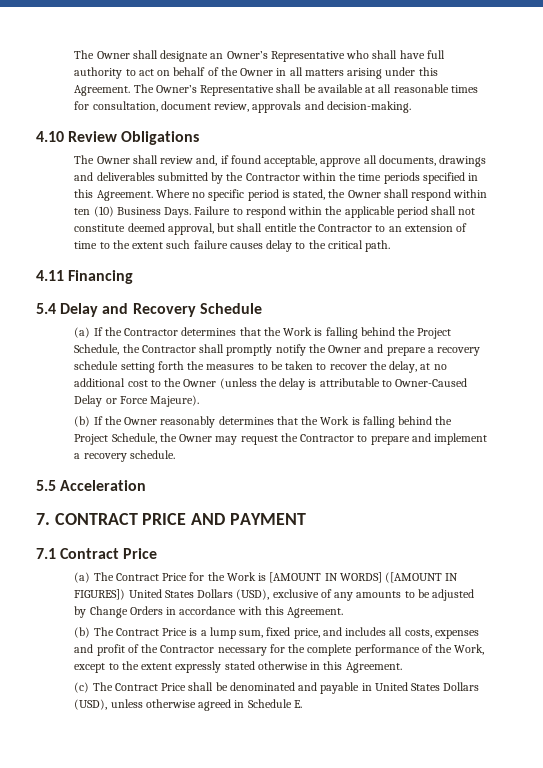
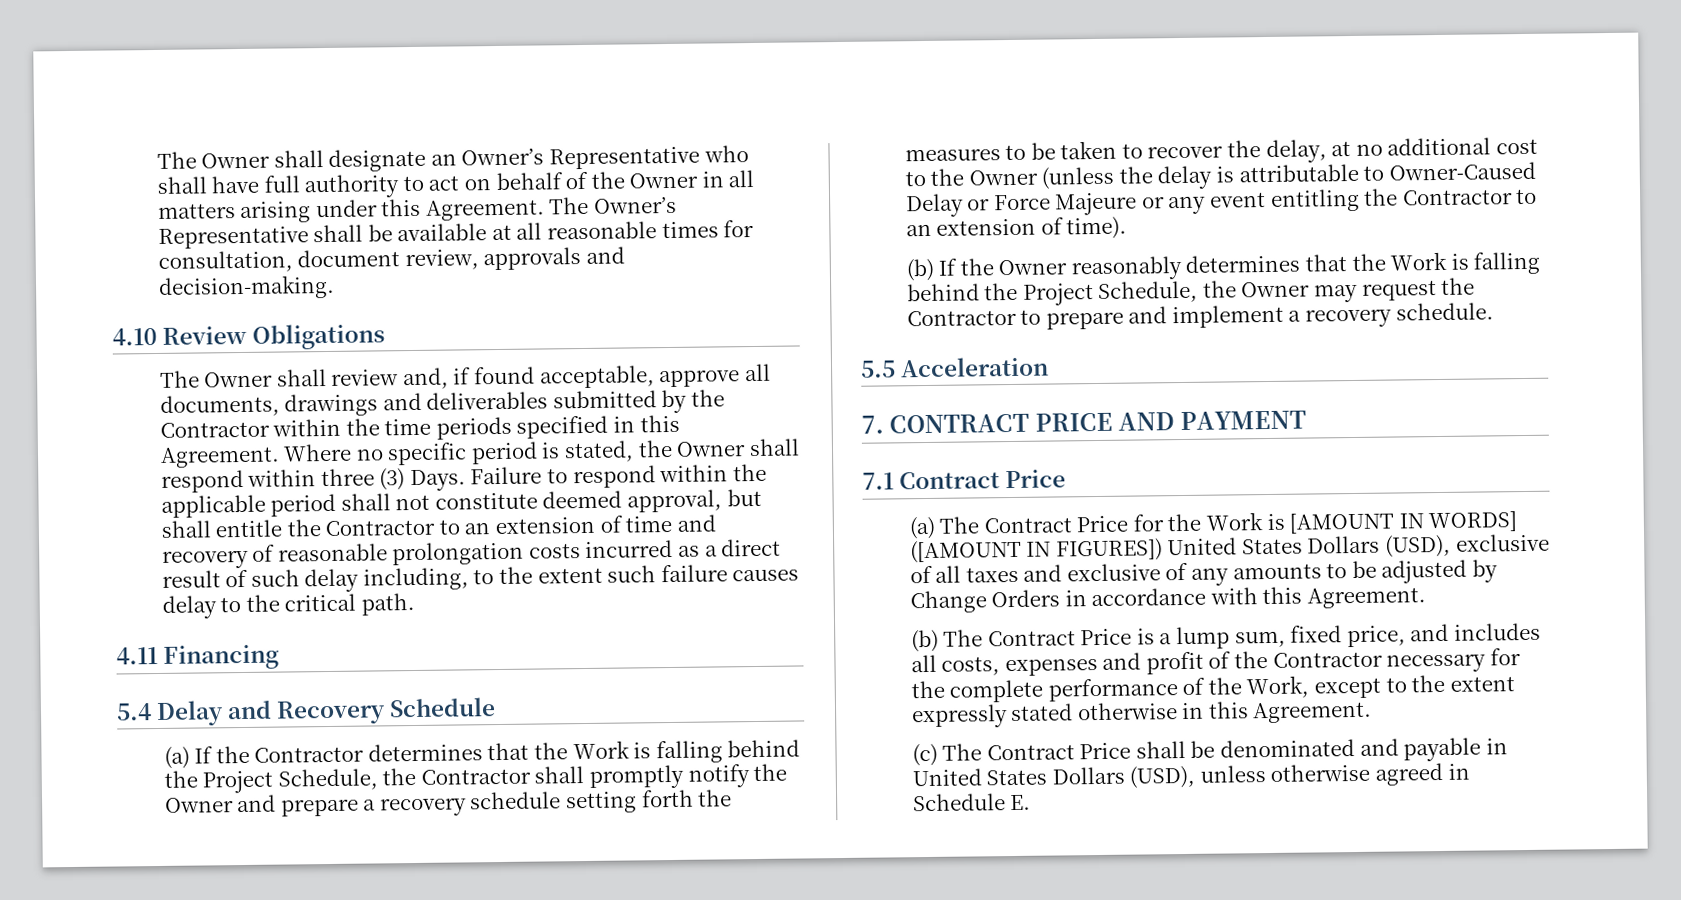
- Where no specific period is stated, the Owner shall respond within ten (10) Business Days.
+ Where no specific period is stated, the Owner shall respond within three (3) Days.
- Failure to respond within the applicable period shall not constitute deemed approval, but shall entitle the Contractor to an extension of time to the extent such failure causes delay to the critical path.
+ Failure to respond within the applicable period shall not constitute deemed approval, but shall entitle the Contractor to an extension of time and recovery of reasonable prolongation costs incurred as a direct result of such delay including, to the extent such failure causes delay to the critical path.
- (a) If the Contractor determines that the Work is falling behind the Project Schedule, the Contractor shall promptly notify the Owner and prepare a recovery schedule setting forth the measures to be taken to recover the delay, at no additional cost to the Owner (unless the delay is attributable to Owner-Caused Delay or Force Majeure).
+ (a) If the Contractor determines that the Work is falling behind the Project Schedule, the Contractor shall promptly notify the Owner and prepare a recovery schedule setting forth the measures to be taken to recover the delay, at no additional cost to the Owner (unless the delay is attributable to Owner-Caused Delay or Force Majeure or any event entitling the Contractor to an extension of time).
- (a) The Contract Price for the Work is [AMOUNT IN WORDS] ([AMOUNT IN FIGURES]) United States Dollars (USD), exclusive of any amounts to be adjusted by Change Orders in accordance with this Agreement.
+ (a) The Contract Price for the Work is [AMOUNT IN WORDS] ([AMOUNT IN FIGURES]) United States Dollars (USD), exclusive of all taxes and exclusive of any amounts to be adjusted by Change Orders in accordance with this Agreement.

